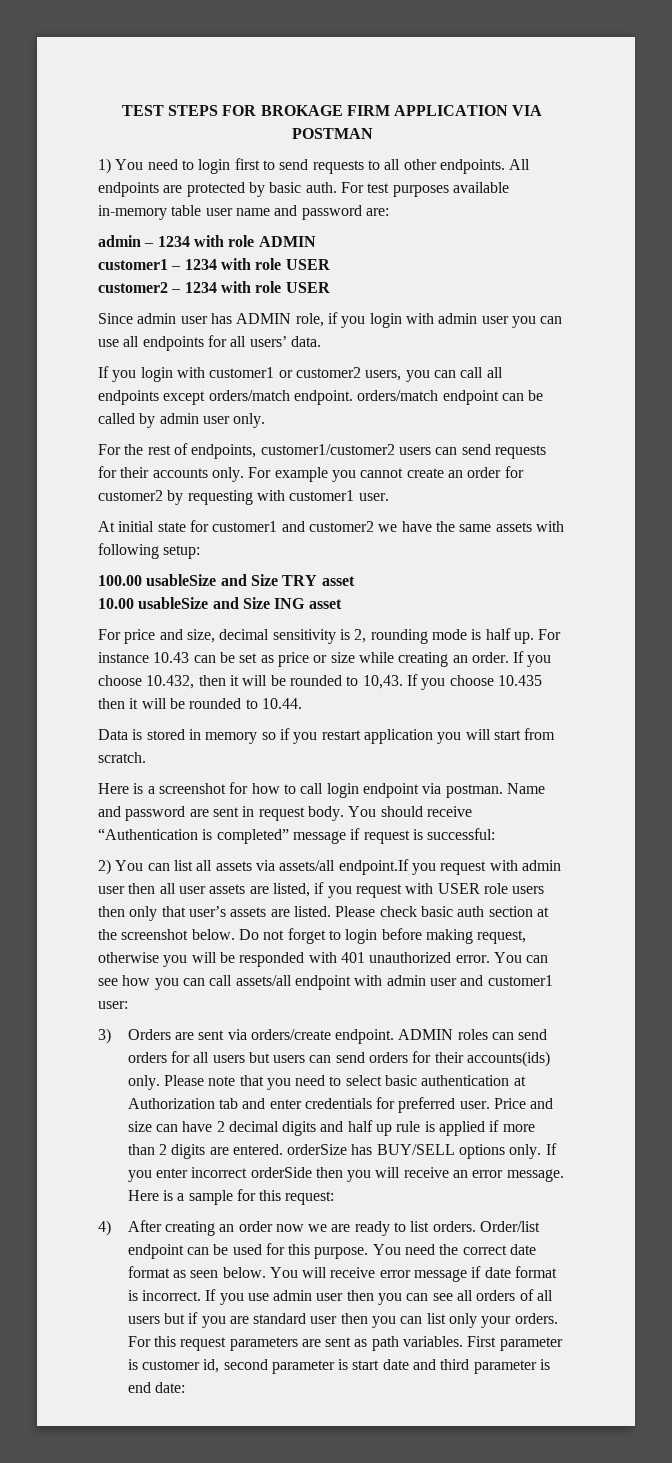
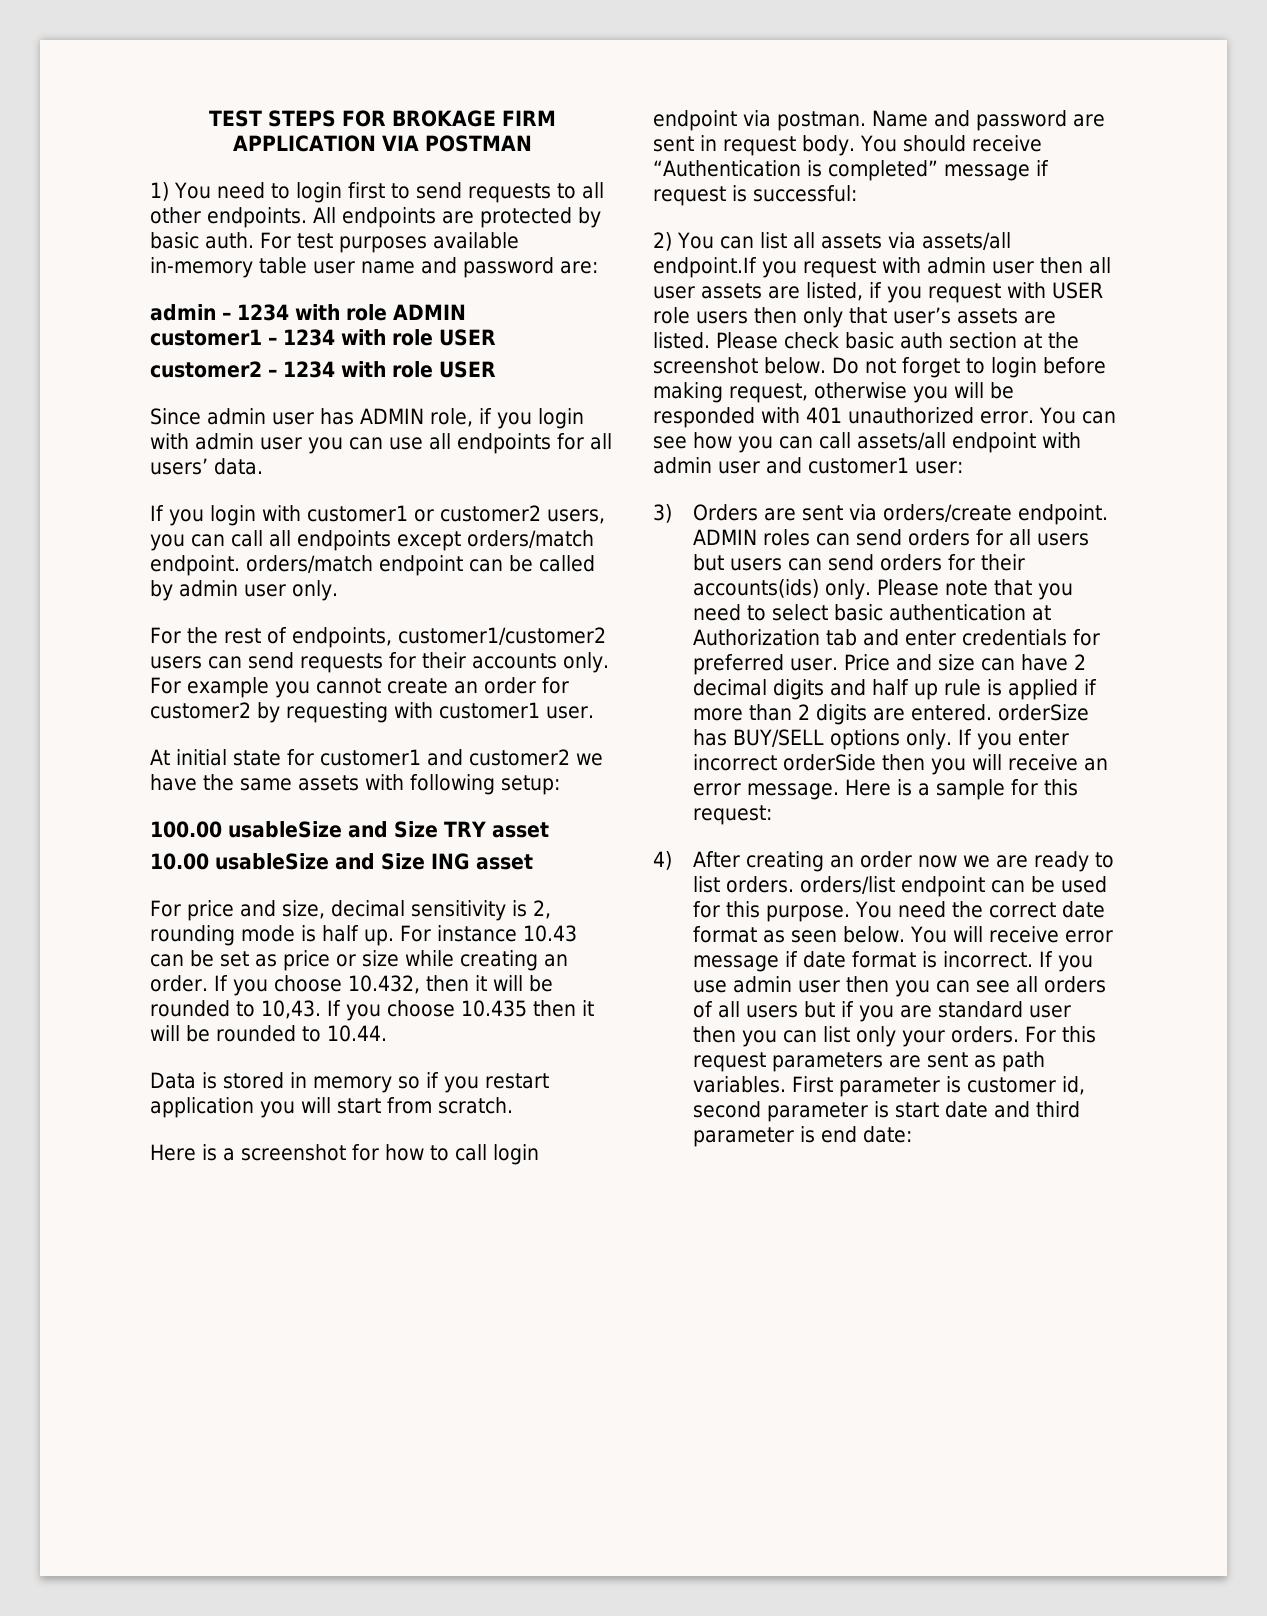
- 4) After creating an order now we are ready to list orders. Order/list endpoint can be used for this purpose.
+ 4) After creating an order now we are ready to list orders. orders/list endpoint can be used for this purpose.

